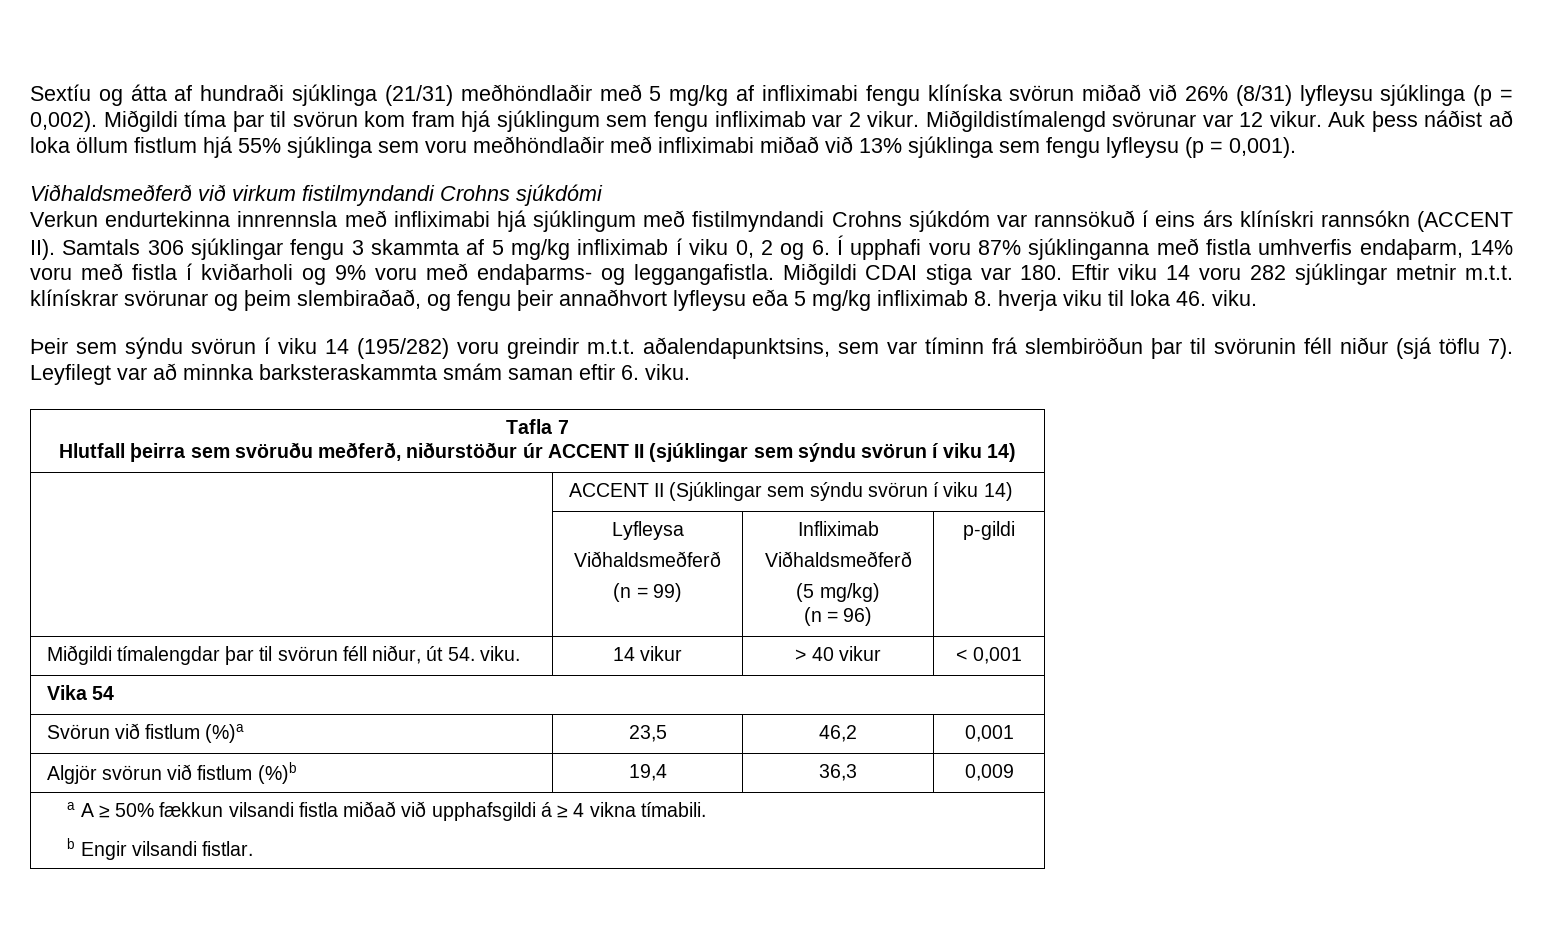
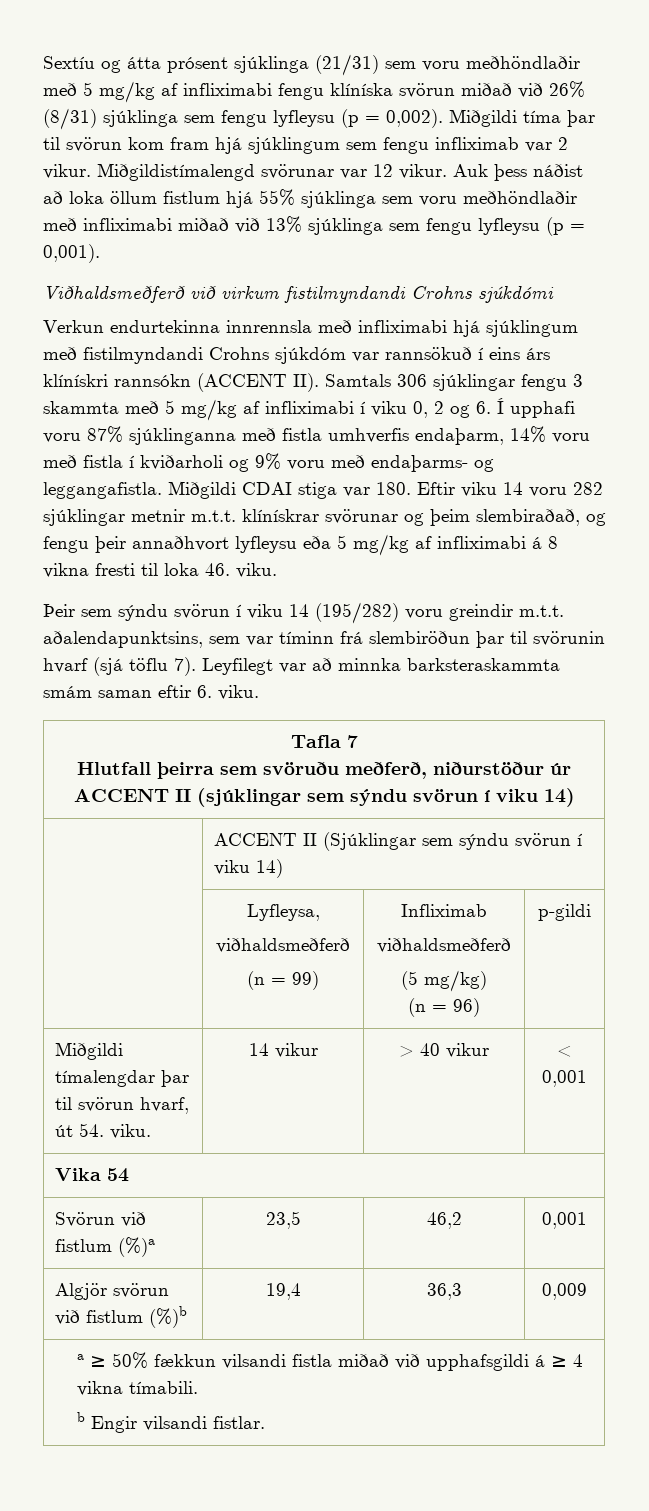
- Sextíu og átta af hundraði sjúklinga (21/31) meðhöndlaðir með 5 mg/kg af infliximabi fengu klíníska svörun miðað við 26% (8/31) lyfleysu sjúklinga (p = 0,002).
+ Sextíu og átta prósent sjúklinga (21/31) sem voru meðhöndlaðir með 5 mg/kg af infliximabi fengu klíníska svörun miðað við 26% (8/31) sjúklinga sem fengu lyfleysu (p = 0,002).
- Verkun endurtekinna innrennsla með infliximabi hjá sjúklingum með fistilmyndandi Crohns sjúkdóm var rannsökuð í eins árs klínískri rannsókn (ACCENT II). Samtals 306 sjúklingar fengu 3 skammta af 5 mg/kg infliximab í viku 0, 2 og 6. Í upphafi voru 87% sjúklinganna með fistla umhverfis endaþarm, 14% voru með fistla í kviðarholi og 9% voru með endaþarms- og leggangafistla.
+ Verkun endurtekinna innrennsla með infliximabi hjá sjúklingum með fistilmyndandi Crohns sjúkdóm var rannsökuð í eins árs klínískri rannsókn (ACCENT II). Samtals 306 sjúklingar fengu 3 skammta með 5 mg/kg af infliximabi í viku 0, 2 og 6. Í upphafi voru 87% sjúklinganna með fistla umhverfis endaþarm, 14% voru með fistla í kviðarholi og 9% voru með endaþarms- og leggangafistla.
- Miðgildi CDAI stiga var 180. Eftir viku 14 voru 282 sjúklingar metnir m.t.t. klínískrar svörunar og þeim slembiraðað, og fengu þeir annaðhvort lyfleysu eða 5 mg/kg infliximab 8. hverja viku til loka 46. viku.
+ Miðgildi CDAI stiga var 180. Eftir viku 14 voru 282 sjúklingar metnir m.t.t. klínískrar svörunar og þeim slembiraðað, og fengu þeir annaðhvort lyfleysu eða 5 mg/kg af infliximabi á 8 vikna fresti til loka 46. viku.
- Þeir sem sýndu svörun í viku 14 (195/282) voru greindir m.t.t. aðalendapunktsins, sem var tíminn frá slembiröðun þar til svörunin féll niður (sjá töflu 7).
+ Þeir sem sýndu svörun í viku 14 (195/282) voru greindir m.t.t. aðalendapunktsins, sem var tíminn frá slembiröðun þar til svörunin hvarf (sjá töflu 7).
- | Lyfleysa
- Viðhaldsmeðferð
+ | Lyfleysa,
+ viðhaldsmeðferð
  (n = 99) | Infliximab
- Viðhaldsmeðferð
+ viðhaldsmeðferð
- Miðgildi tímalengdar þar til svörun féll niður, út 54. viku. | 14 vikur | > 40 vikur | < 0,001
+ Miðgildi tímalengdar þar til svörun hvarf, út 54. viku. | 14 vikur | > 40 vikur | < 0,001
- a A ≥ 50% fækkun vilsandi fistla miðað við upphafsgildi á ≥ 4 vikna tímabili.
+ a ≥ 50% fækkun vilsandi fistla miðað við upphafsgildi á ≥ 4 vikna tímabili.

